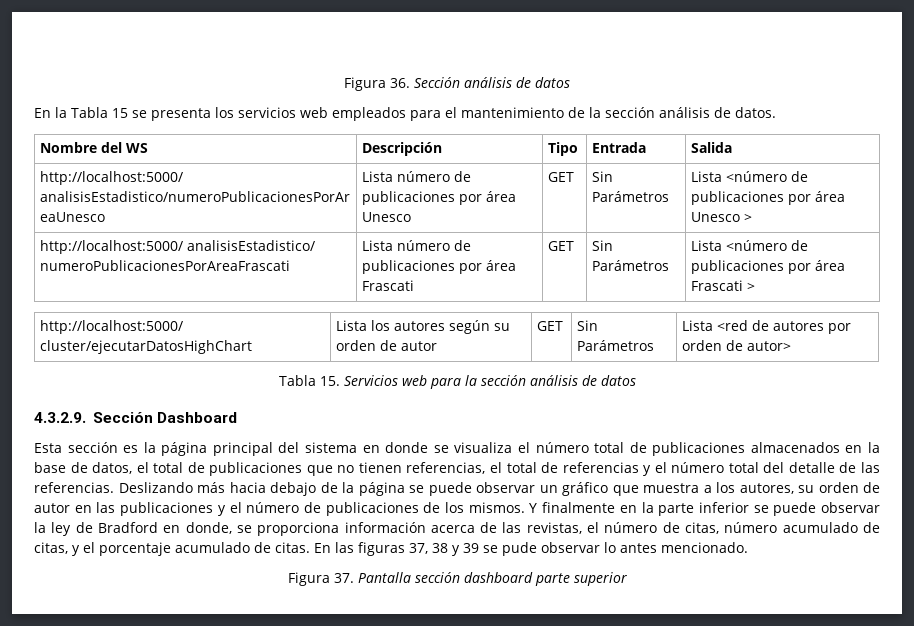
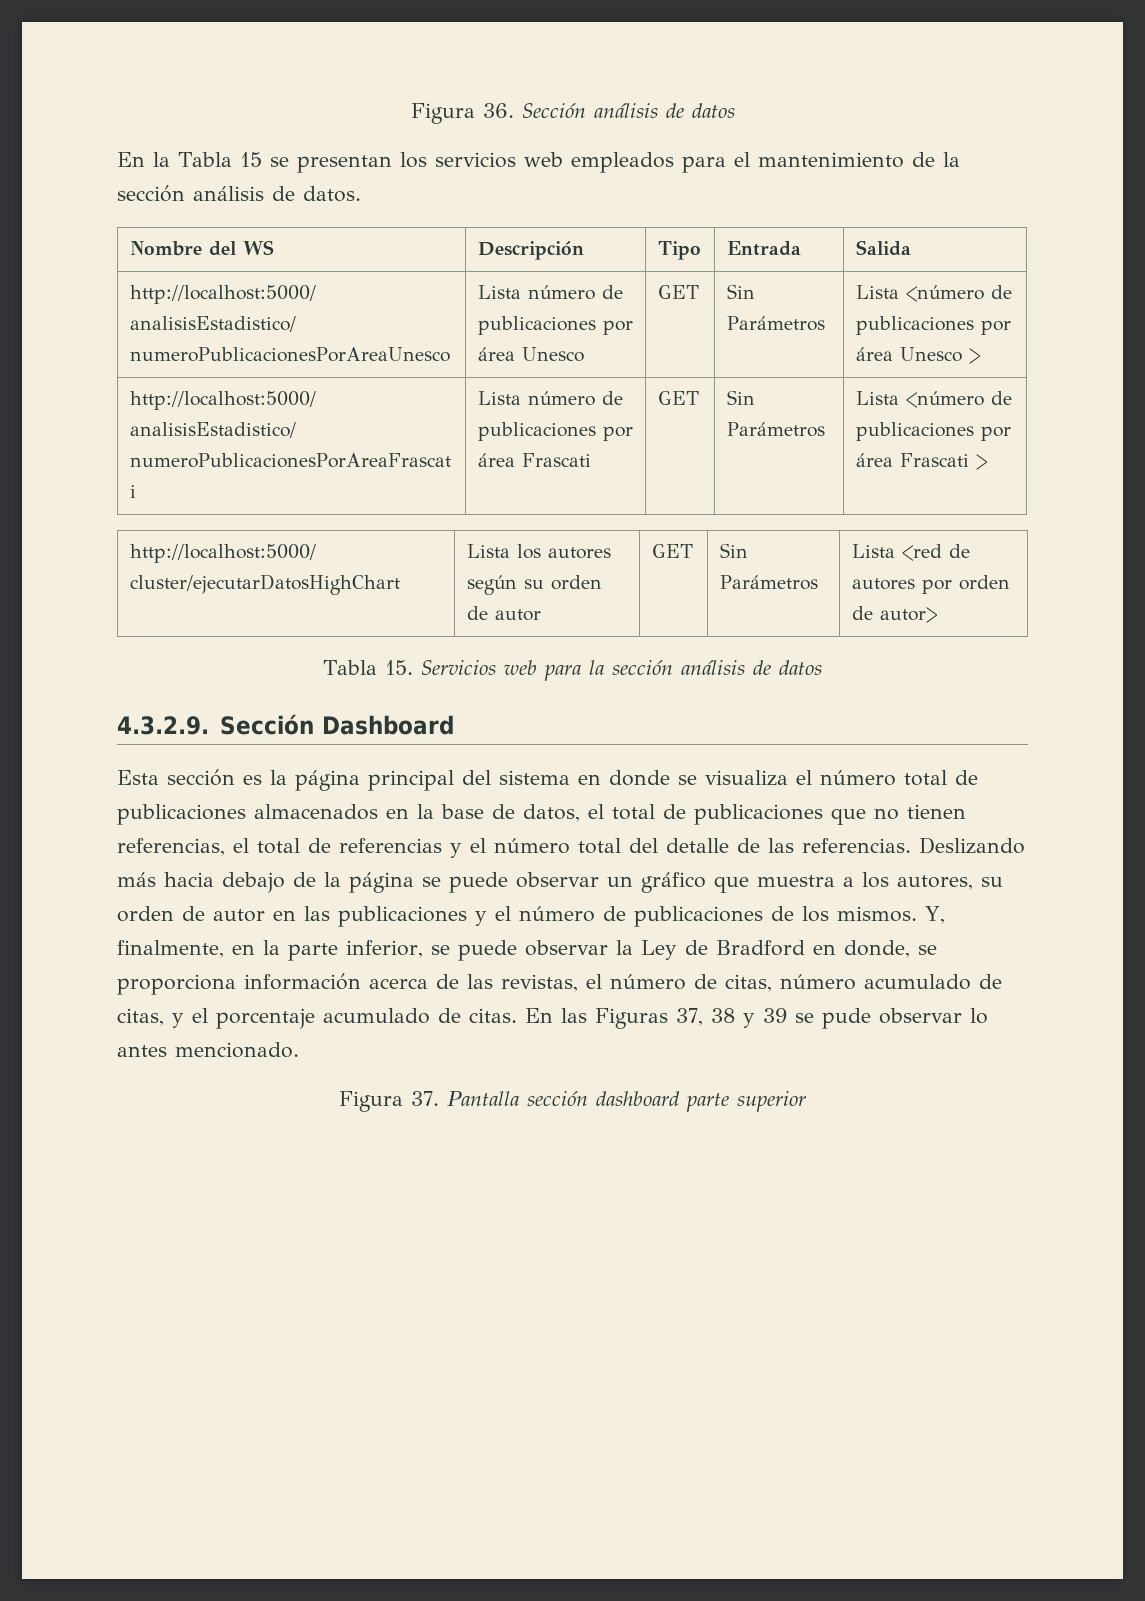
- En la Tabla 15 se presenta los servicios web empleados para el mantenimiento de la sección análisis de datos.
+ En la Tabla 15 se presentan los servicios web empleados para el mantenimiento de la sección análisis de datos.
- Y finalmente en la parte inferior se puede observar la ley de Bradford en donde, se proporciona información acerca de las revistas, el número de citas, número acumulado de citas, y el porcentaje acumulado de citas.
+ Y, finalmente, en la parte inferior, se puede observar la Ley de Bradford en donde, se proporciona información acerca de las revistas, el número de citas, número acumulado de citas, y el porcentaje acumulado de citas.
- En las figuras 37, 38 y 39 se pude observar lo antes mencionado.
+ En las Figuras 37, 38 y 39 se pude observar lo antes mencionado.

